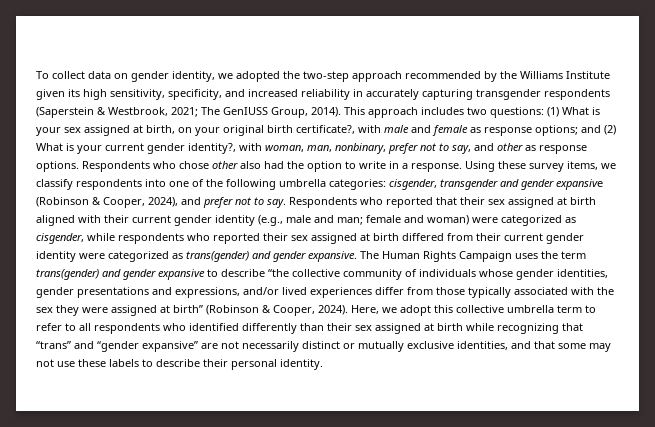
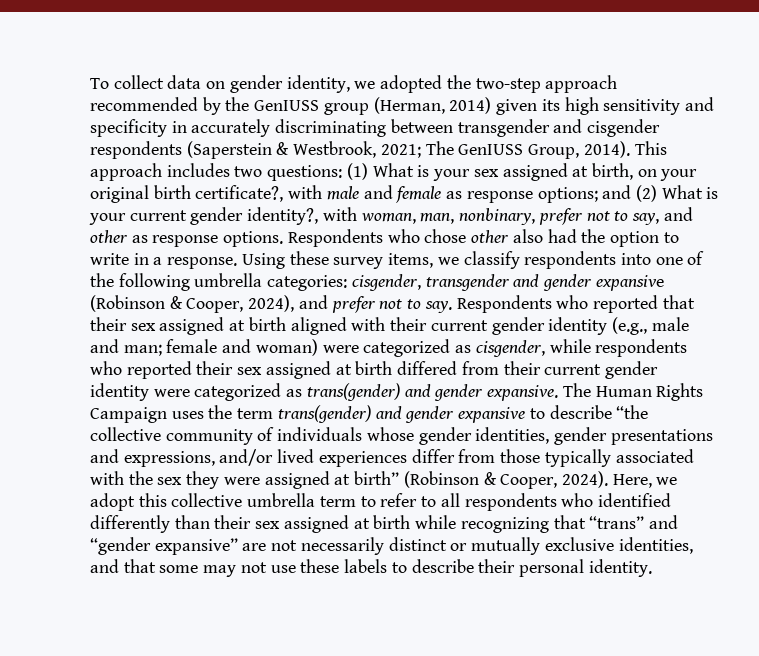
- To collect data on gender identity, we adopted the two-step approach recommended by the Williams Institute given its high sensitivity, specificity, and increased reliability in accurately capturing transgender respondents (Saperstein & Westbrook, 2021; The GenIUSS Group, 2014).
+ To collect data on gender identity, we adopted the two-step approach recommended by the GenIUSS group (Herman, 2014) given its high sensitivity and specificity in accurately discriminating between transgender and cisgender respondents (Saperstein & Westbrook, 2021; The GenIUSS Group, 2014).

